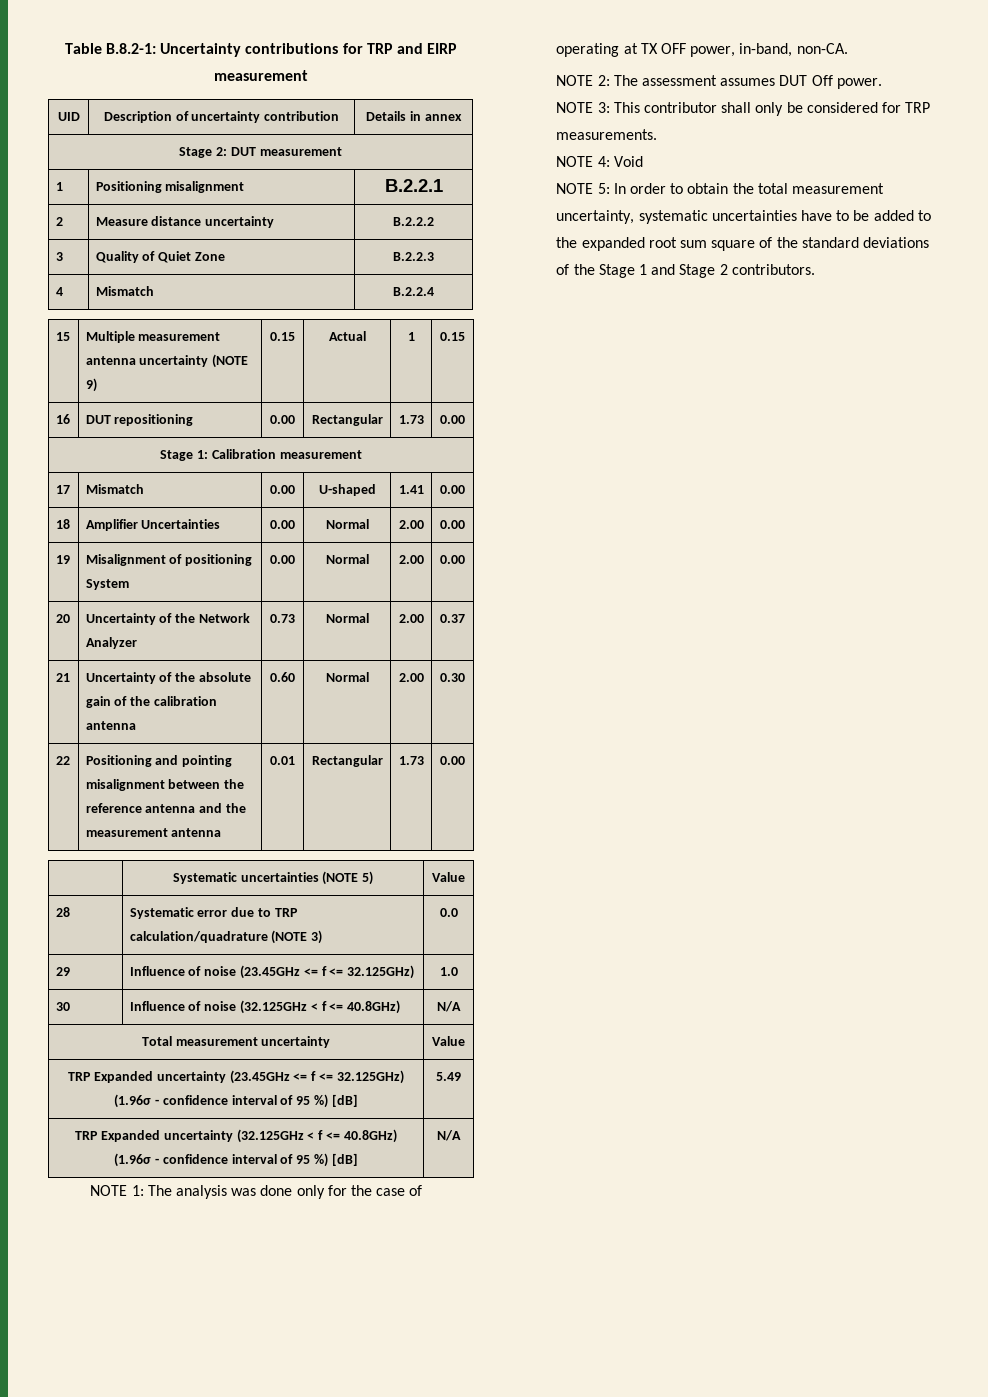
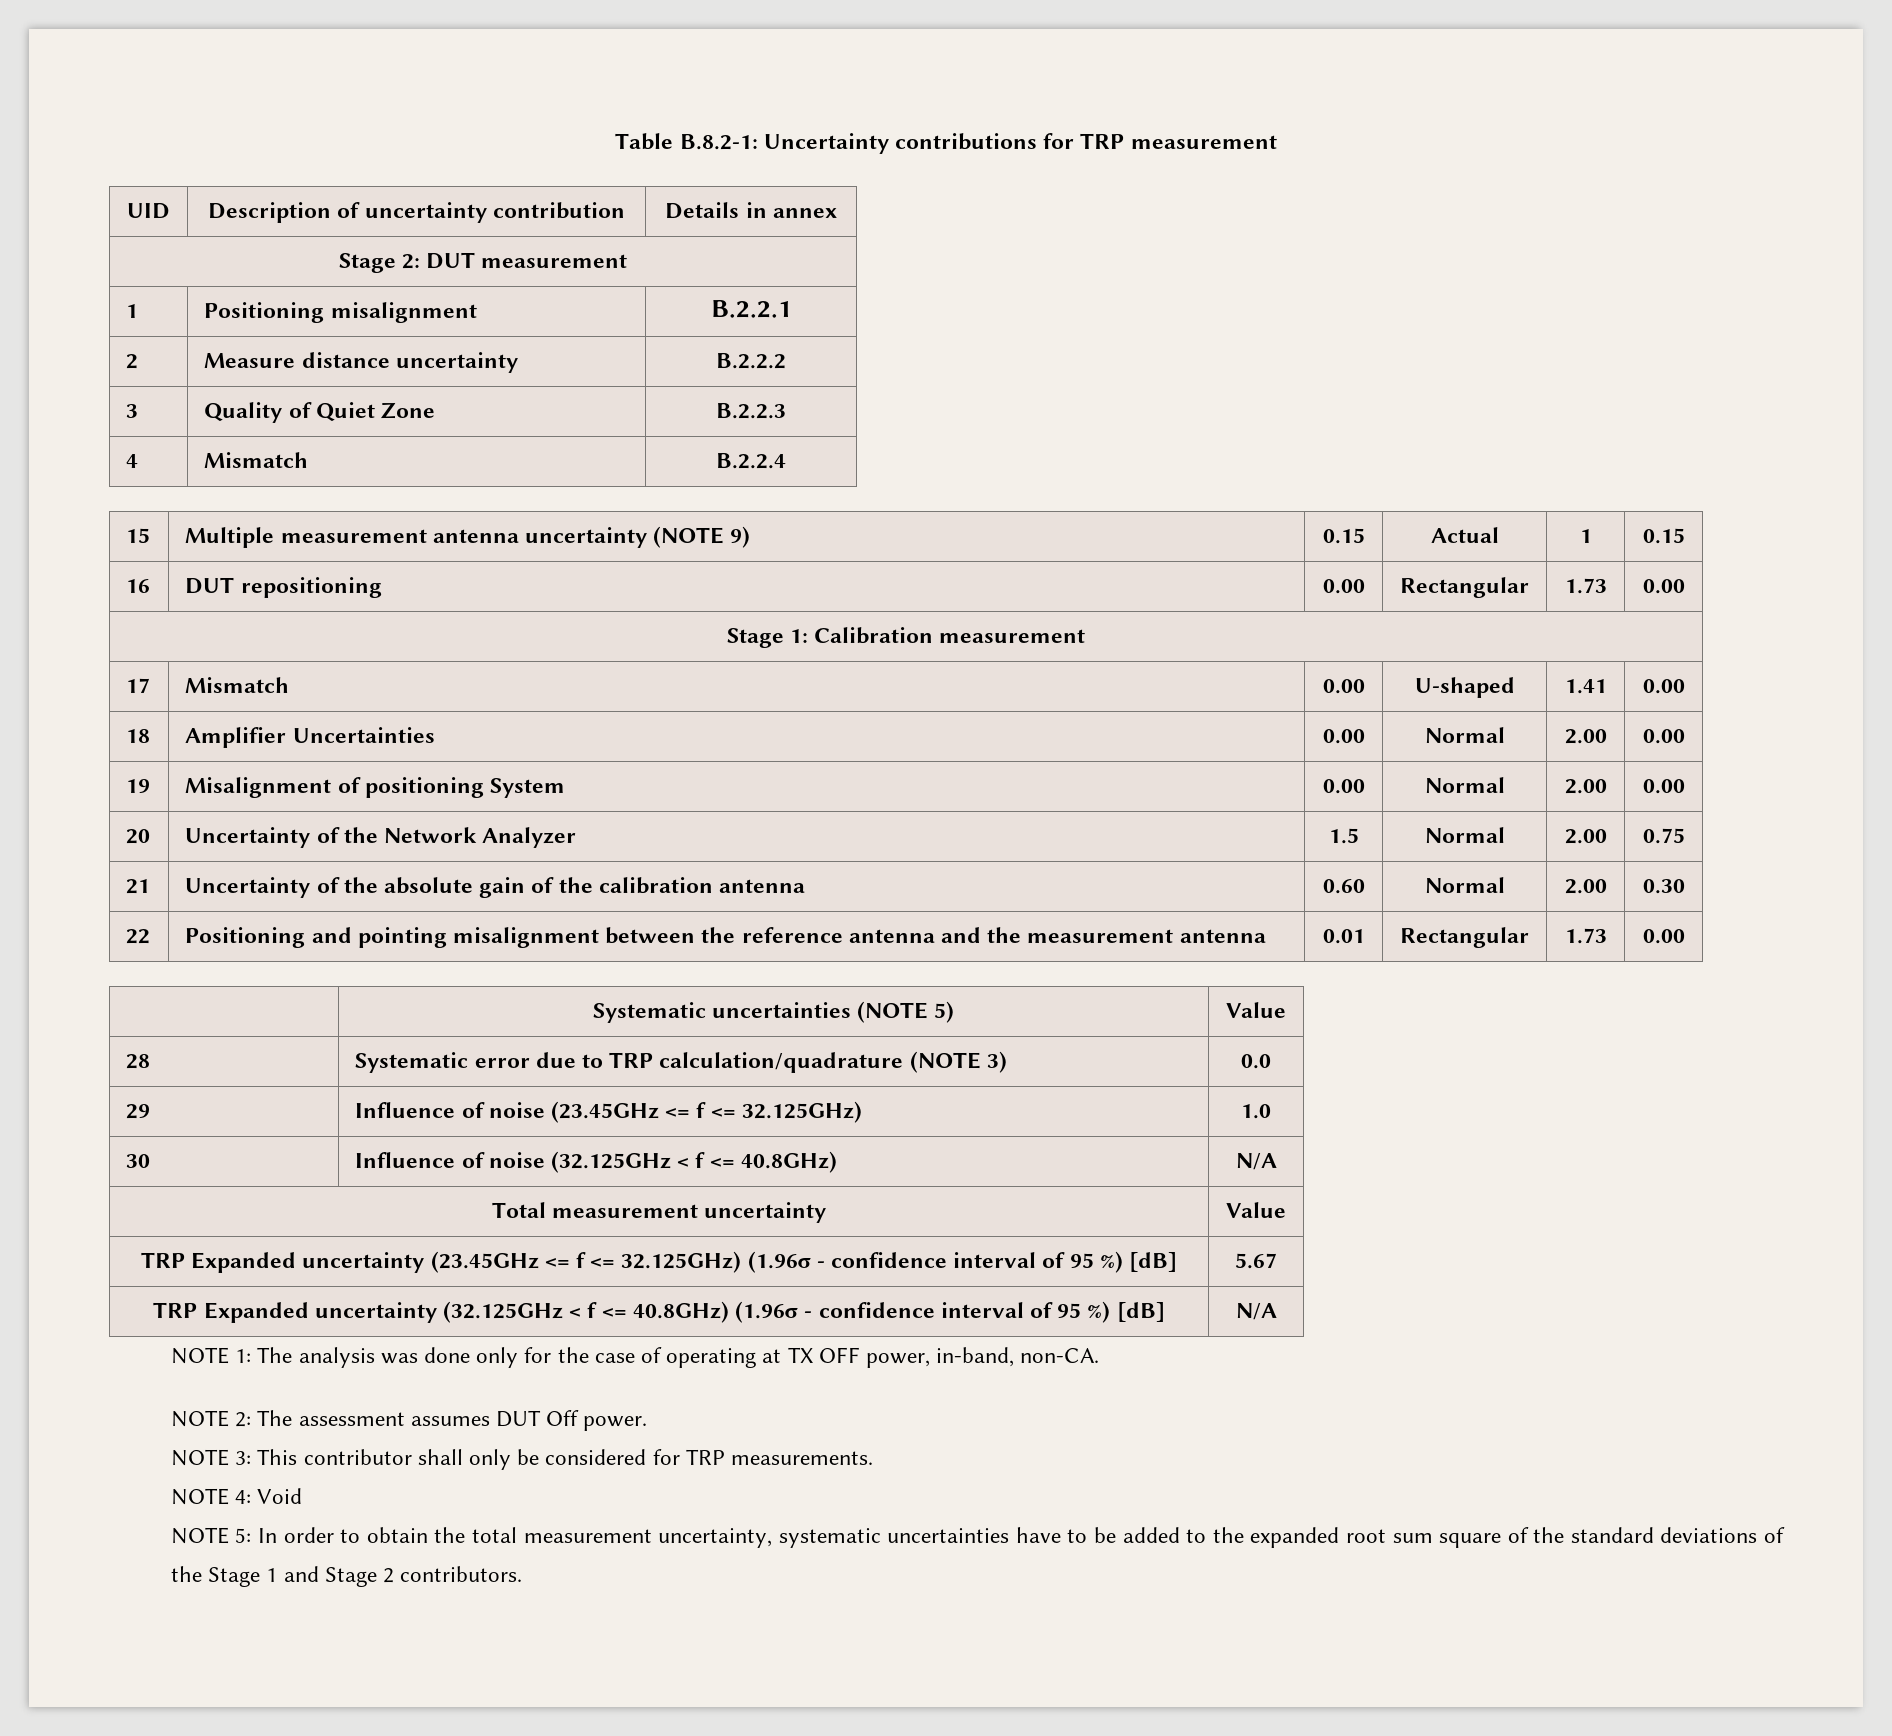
- Table B.8.2-1: Uncertainty contributions for TRP and EIRP measurement
+ Table B.8.2-1: Uncertainty contributions for TRP measurement
- 20 | Uncertainty of the Network Analyzer | 0.73 | Normal | 2.00 | 0.37
+ 20 | Uncertainty of the Network Analyzer | 1.5 | Normal | 2.00 | 0.75
- TRP Expanded uncertainty (23.45GHz <= f <= 32.125GHz) (1.96σ - confidence interval of 95 %) [dB] | 5.49
+ TRP Expanded uncertainty (23.45GHz <= f <= 32.125GHz) (1.96σ - confidence interval of 95 %) [dB] | 5.67

